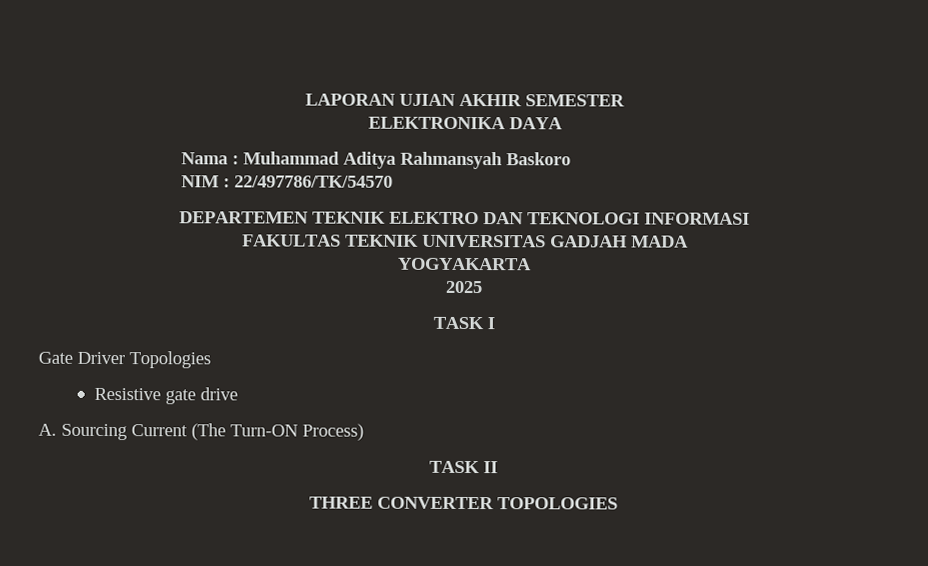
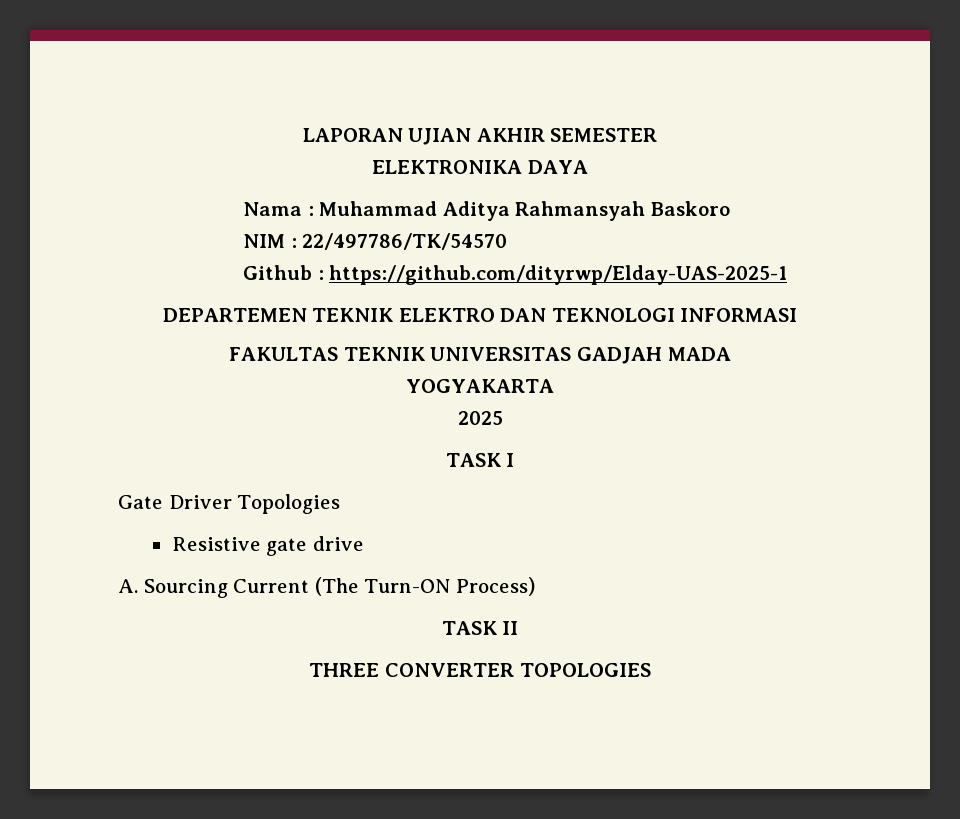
+ Github : https://github.com/dityrwp/Elday-UAS-2025-1

